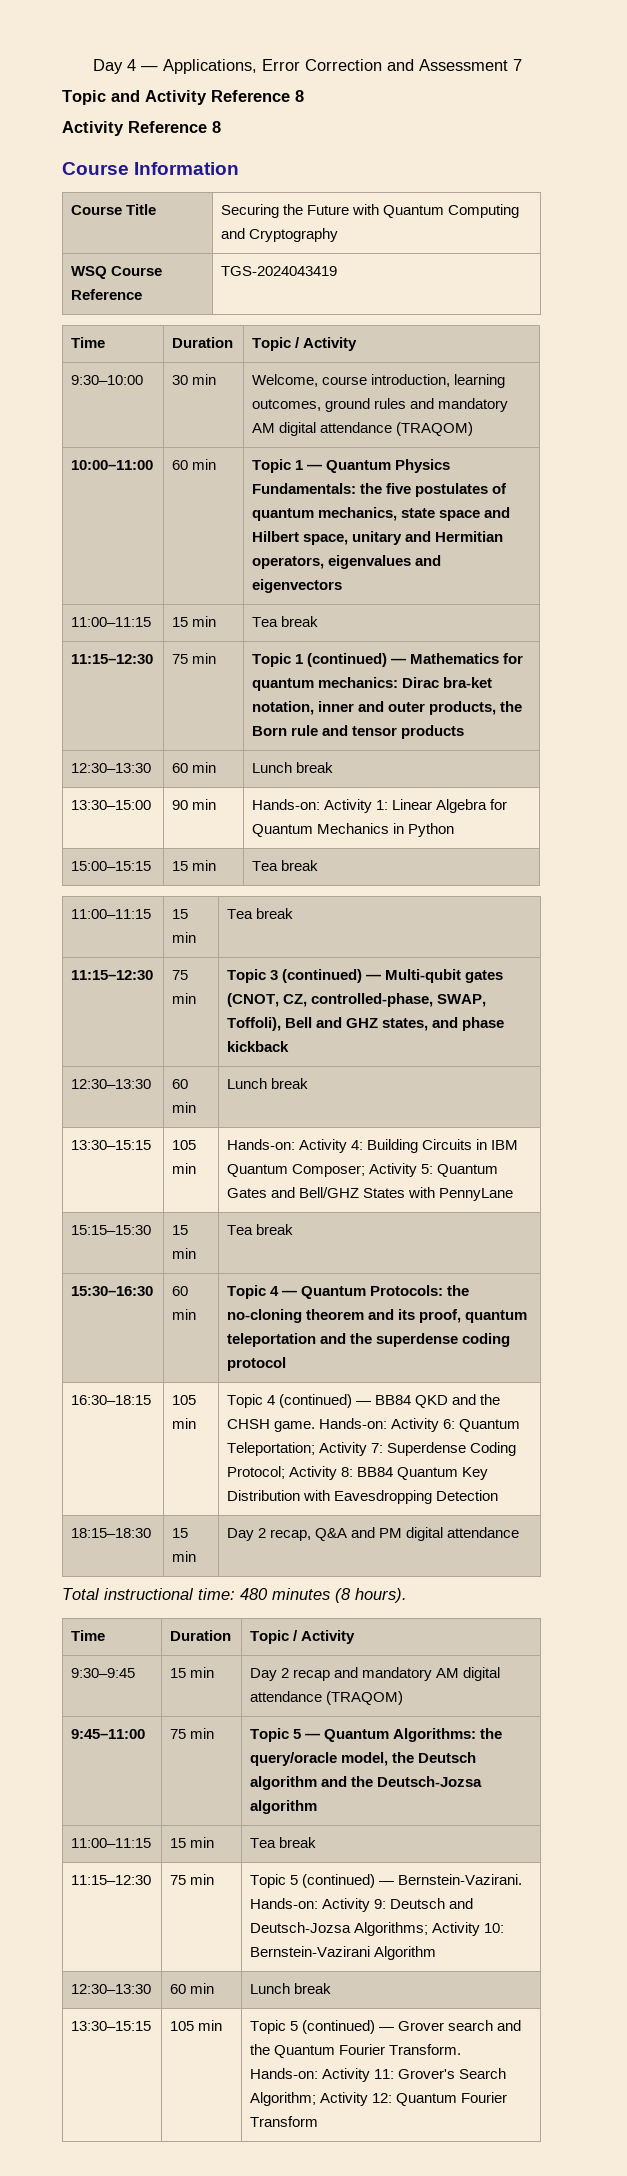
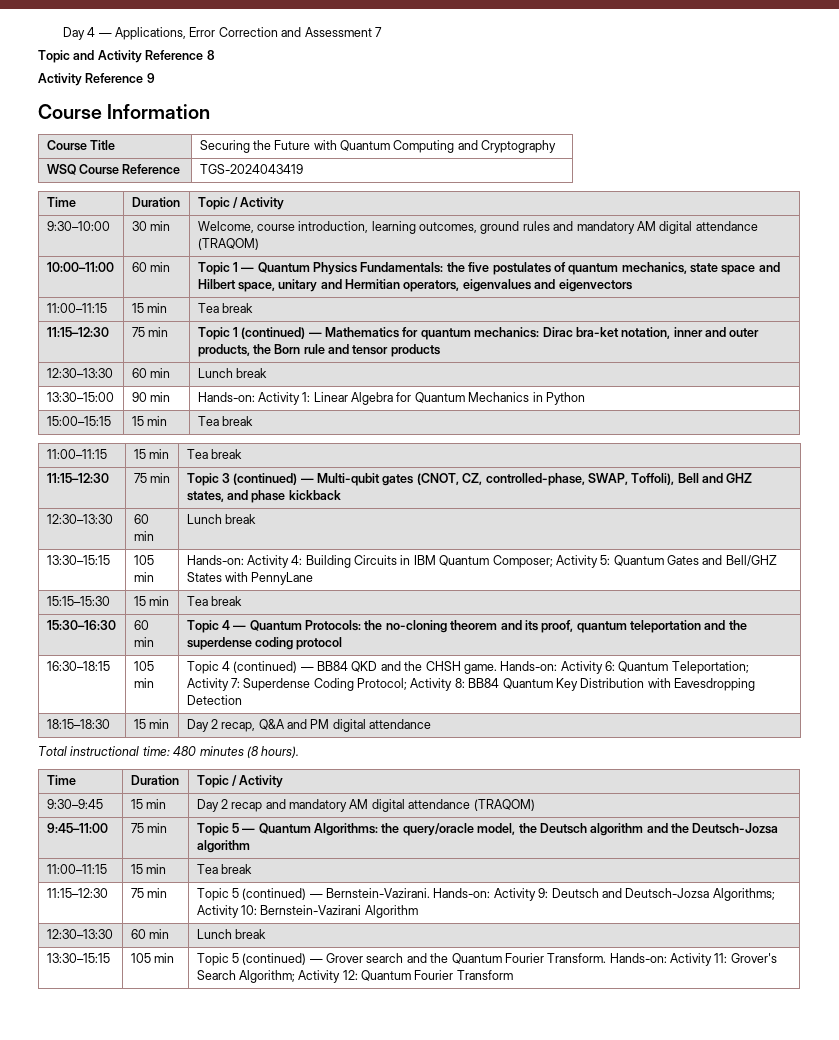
  Topic and Activity Reference 8
- Activity Reference 8
+ Activity Reference 9

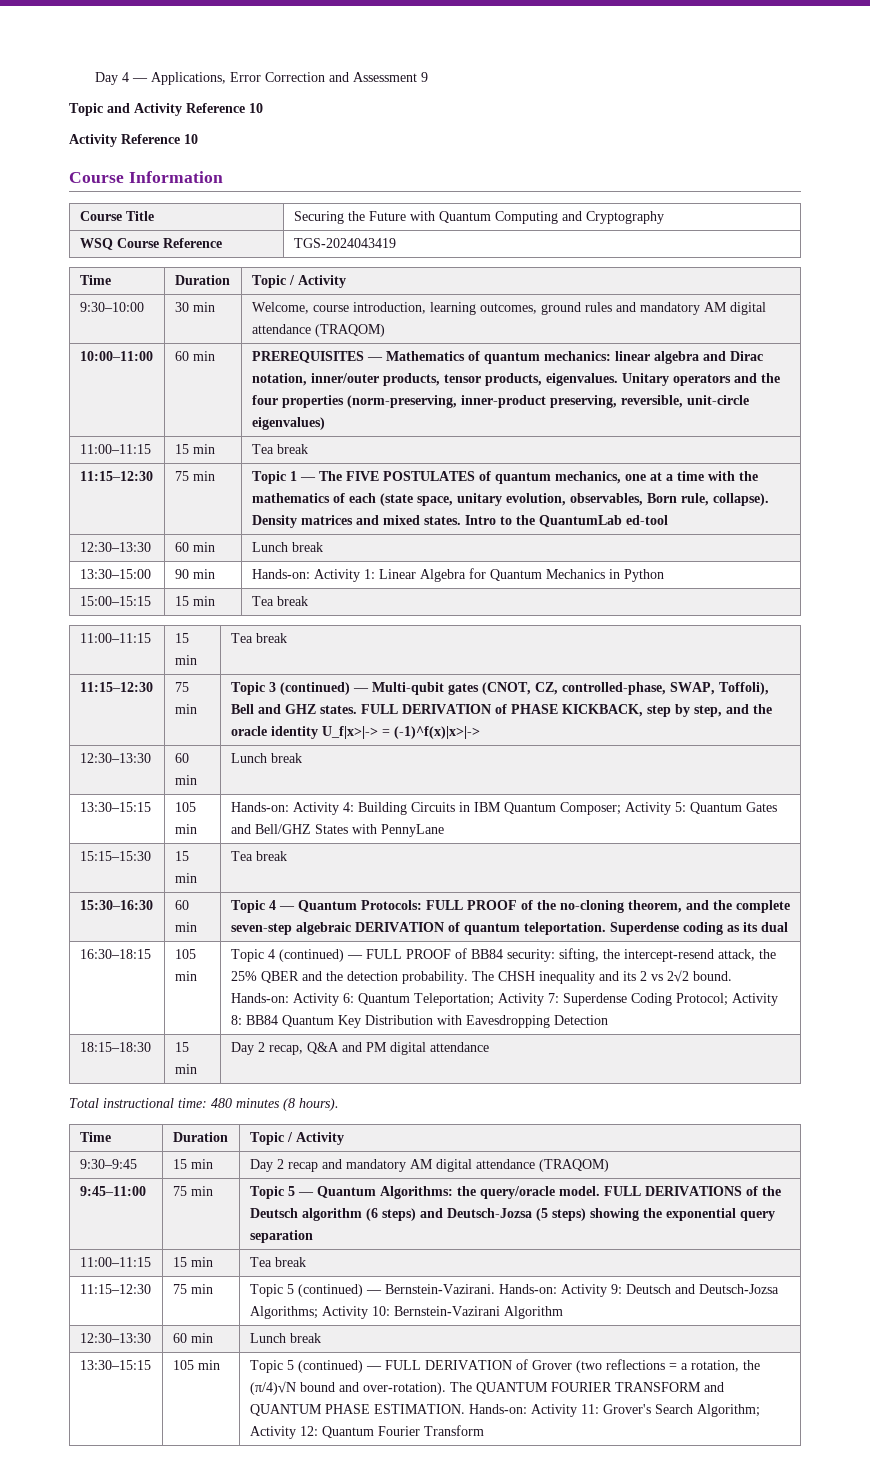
- Day 4 — Applications, Error Correction and Assessment 7
+ Day 4 — Applications, Error Correction and Assessment 9
- Topic and Activity Reference 8
- Activity Reference 9
+ Topic and Activity Reference 10
+ Activity Reference 10
- 10:00–11:00 | 60 min | Topic 1 — Quantum Physics Fundamentals: the five postulates of quantum mechanics, state space and Hilbert space, unitary and Hermitian operators, eigenvalues and eigenvectors
+ 10:00–11:00 | 60 min | PREREQUISITES — Mathematics of quantum mechanics: linear algebra and Dirac notation, inner/outer products, tensor products, eigenvalues. Unitary operators and the four properties (norm-preserving, inner-product preserving, reversible, unit-circle eigenvalues)
- 11:15–12:30 | 75 min | Topic 1 (continued) — Mathematics for quantum mechanics: Dirac bra-ket notation, inner and outer products, the Born rule and tensor products
+ 11:15–12:30 | 75 min | Topic 1 — The FIVE POSTULATES of quantum mechanics, one at a time with the mathematics of each (state space, unitary evolution, observables, Born rule, collapse). Density matrices and mixed states. Intro to the QuantumLab ed-tool
- 11:15–12:30 | 75 min | Topic 3 (continued) — Multi-qubit gates (CNOT, CZ, controlled-phase, SWAP, Toffoli), Bell and GHZ states, and phase kickback
+ 11:15–12:30 | 75 min | Topic 3 (continued) — Multi-qubit gates (CNOT, CZ, controlled-phase, SWAP, Toffoli), Bell and GHZ states. FULL DERIVATION of PHASE KICKBACK, step by step, and the oracle identity U_f|x>|-> = (-1)^f(x)|x>|->
- 15:30–16:30 | 60 min | Topic 4 — Quantum Protocols: the no-cloning theorem and its proof, quantum teleportation and the superdense coding protocol
+ 15:30–16:30 | 60 min | Topic 4 — Quantum Protocols: FULL PROOF of the no-cloning theorem, and the complete seven-step algebraic DERIVATION of quantum teleportation. Superdense coding as its dual
- Topic 4 (continued) — BB84 QKD and the CHSH game.
+ Topic 4 (continued) — FULL PROOF of BB84 security: sifting, the intercept-resend attack, the 25% QBER and the detection probability. The CHSH inequality and its 2 vs 2√2 bound.
- 9:45–11:00 | 75 min | Topic 5 — Quantum Algorithms: the query/oracle model, the Deutsch algorithm and the Deutsch-Jozsa algorithm
+ 9:45–11:00 | 75 min | Topic 5 — Quantum Algorithms: the query/oracle model. FULL DERIVATIONS of the Deutsch algorithm (6 steps) and Deutsch-Jozsa (5 steps) showing the exponential query separation
- 13:30–15:15 | 105 min | Topic 5 (continued) — Grover search and the Quantum Fourier Transform. Hands-on: Activity 11: Grover's Search Algorithm; Activity 12: Quantum Fourier Transform
+ 13:30–15:15 | 105 min | Topic 5 (continued) — FULL DERIVATION of Grover (two reflections = a rotation, the (π/4)√N bound and over-rotation). The QUANTUM FOURIER TRANSFORM and QUANTUM PHASE ESTIMATION. Hands-on: Activity 11: Grover's Search Algorithm; Activity 12: Quantum Fourier Transform

